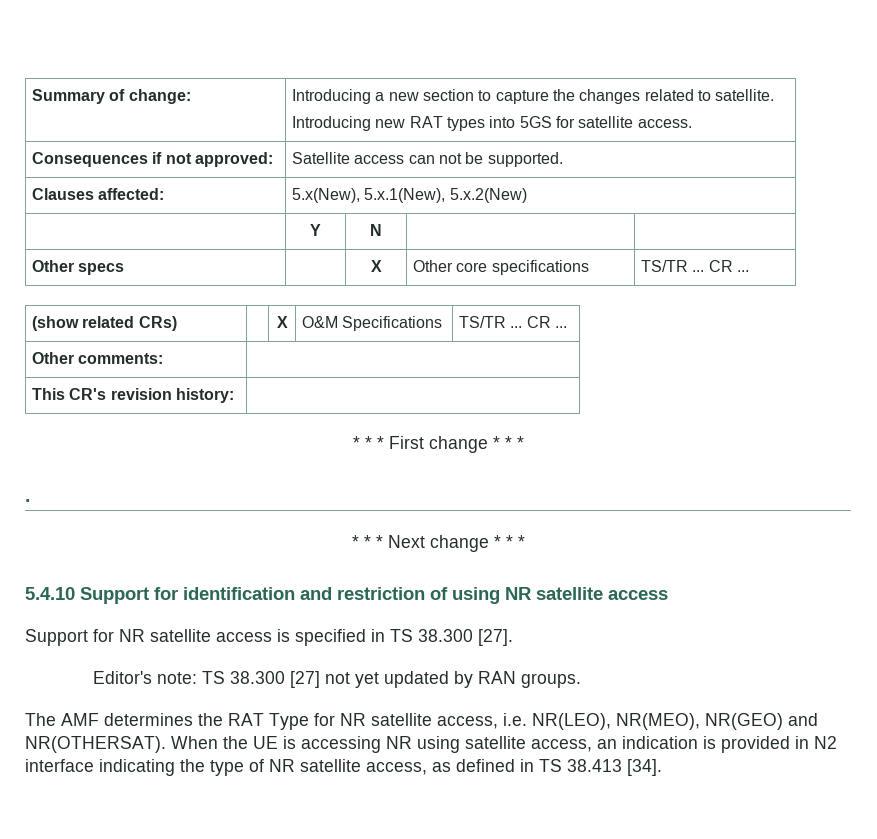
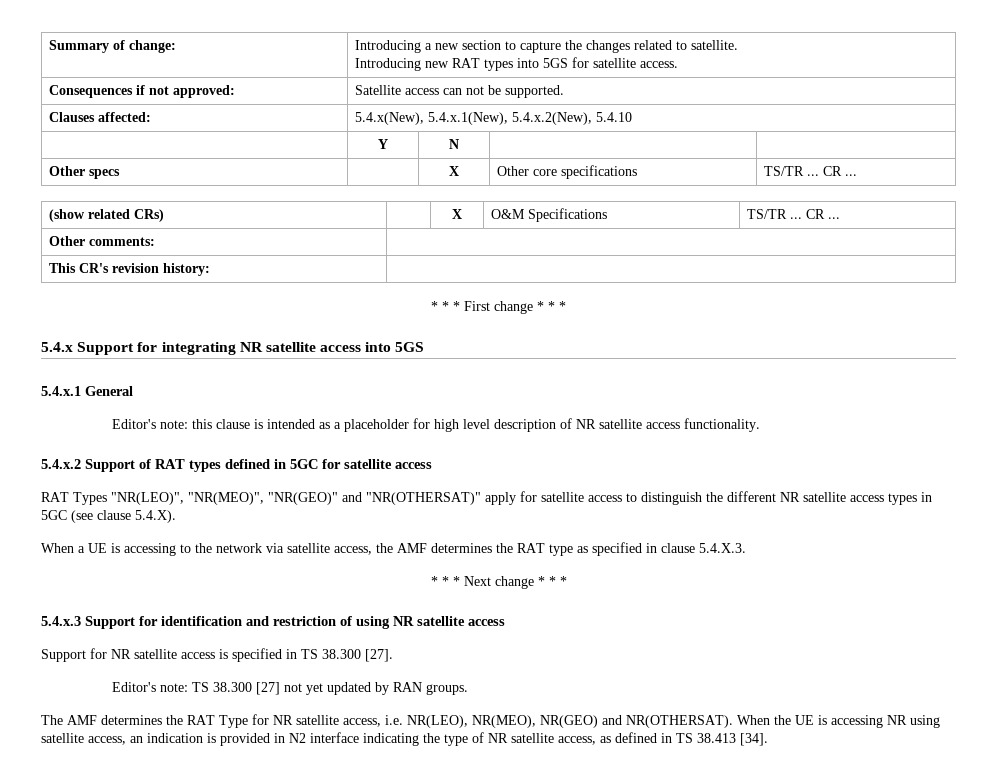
- Clauses affected: | 5.x(New), 5.x.1(New), 5.x.2(New)
+ Clauses affected: | 5.4.x(New), 5.4.x.1(New), 5.4.x.2(New), 5.4.10
- .
+ 5.4.x Support for integrating NR satellite access into 5GS
+ 5.4.x.1 General
+ Editor's note: this clause is intended as a placeholder for high level description of NR satellite access functionality.
+ 5.4.x.2 Support of RAT types defined in 5GC for satellite access
+ RAT Types "NR(LEO)", "NR(MEO)", "NR(GEO)" and "NR(OTHERSAT)" apply for satellite access to distinguish the different NR satellite access types in 5GC (see clause 5.4.X).
+ When a UE is accessing to the network via satellite access, the AMF determines the RAT type as specified in clause 5.4.X.3.
- 5.4.10 Support for identification and restriction of using NR satellite access
+ 5.4.x.3 Support for identification and restriction of using NR satellite access

